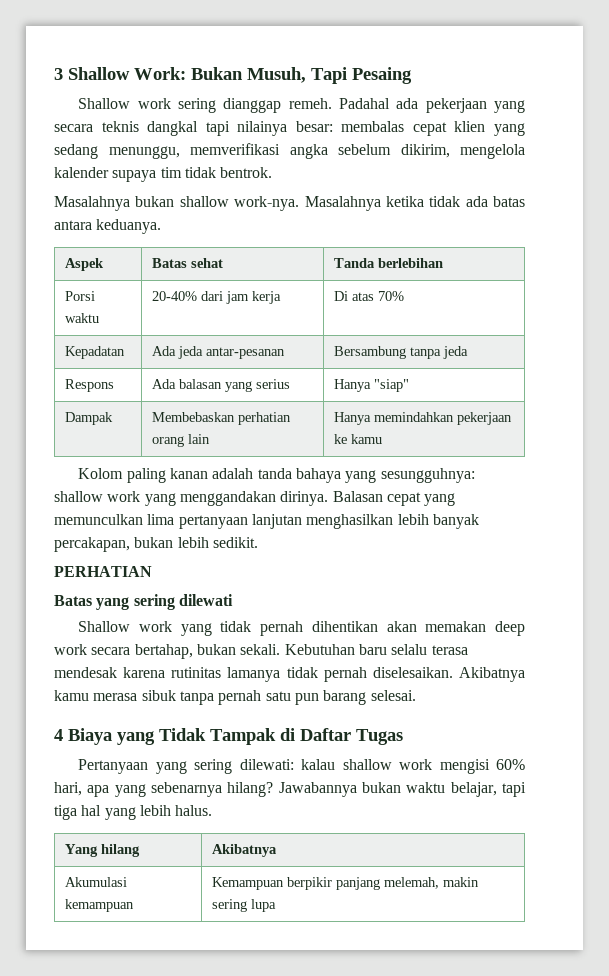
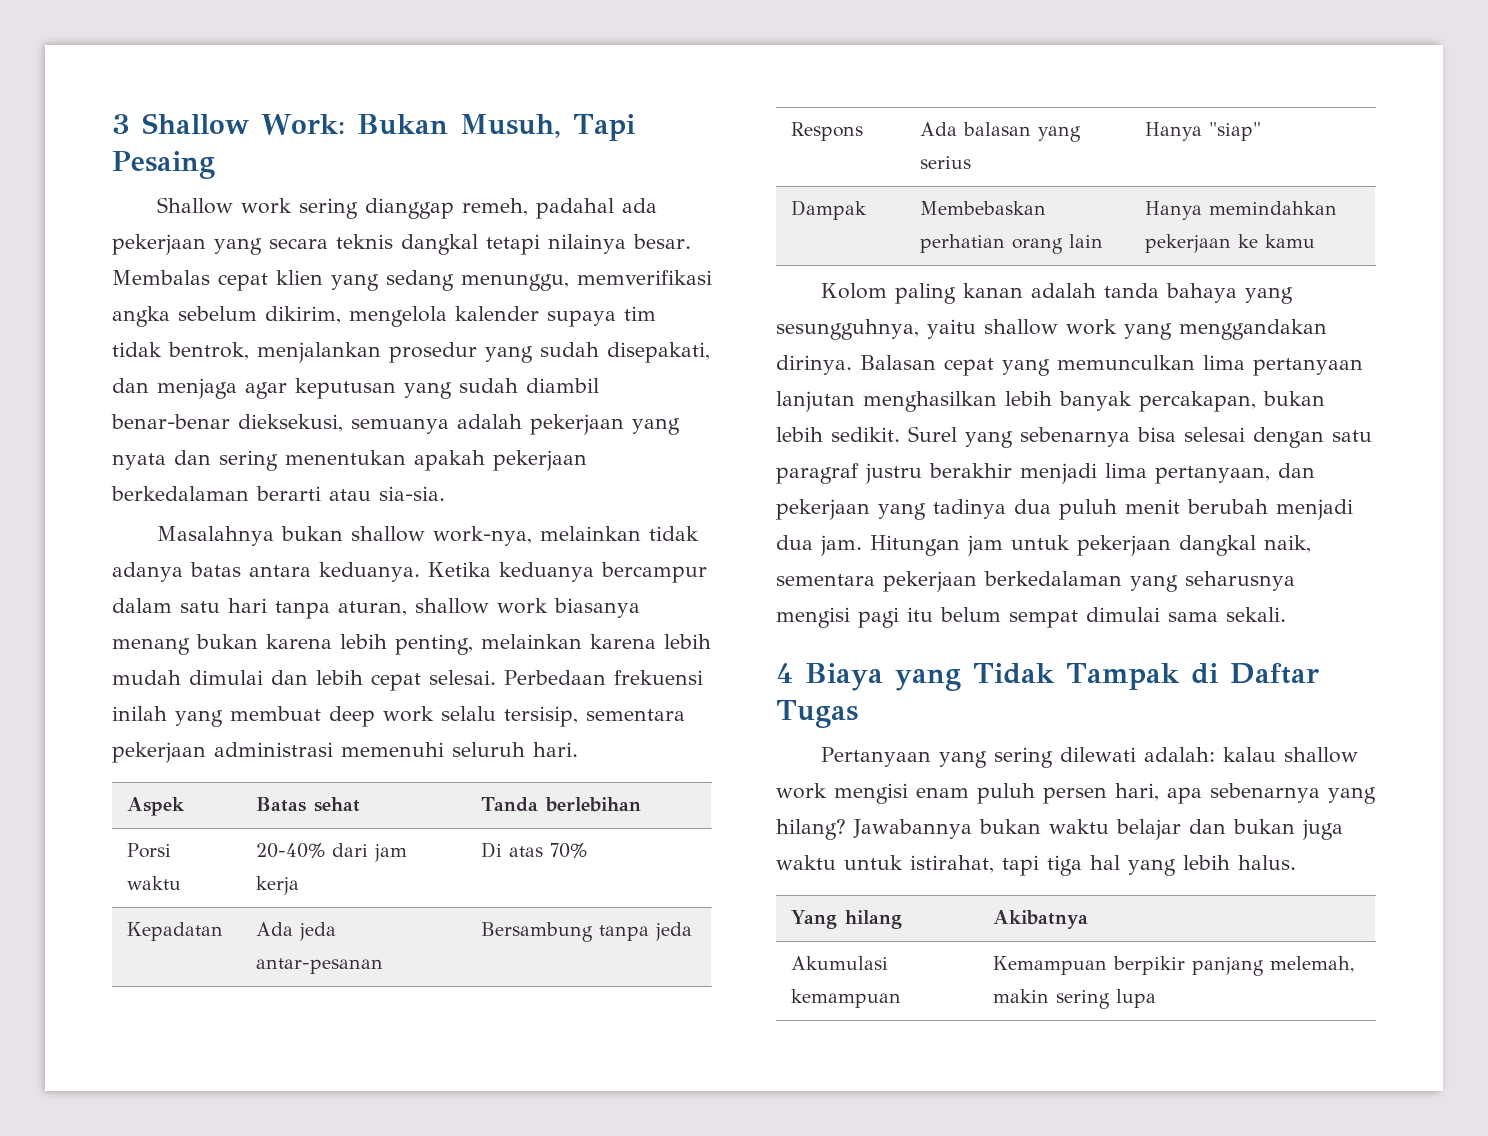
- Shallow work sering dianggap remeh. Padahal ada pekerjaan yang secara teknis dangkal tapi nilainya besar: membalas cepat klien yang sedang menunggu, memverifikasi angka sebelum dikirim, mengelola kalender supaya tim tidak bentrok.
- Masalahnya bukan shallow work-nya. Masalahnya ketika tidak ada batas antara keduanya.
+ Shallow work sering dianggap remeh, padahal ada pekerjaan yang secara teknis dangkal tetapi nilainya besar. Membalas cepat klien yang sedang menunggu, memverifikasi angka sebelum dikirim, mengelola kalender supaya tim tidak bentrok, menjalankan prosedur yang sudah disepakati, dan menjaga agar keputusan yang sudah diambil benar-benar dieksekusi, semuanya adalah pekerjaan yang nyata dan sering menentukan apakah pekerjaan berkedalaman berarti atau sia-sia.
+ Masalahnya bukan shallow work-nya, melainkan tidak adanya batas antara keduanya. Ketika keduanya bercampur dalam satu hari tanpa aturan, shallow work biasanya menang bukan karena lebih penting, melainkan karena lebih mudah dimulai dan lebih cepat selesai. Perbedaan frekuensi inilah yang membuat deep work selalu tersisip, sementara pekerjaan administrasi memenuhi seluruh hari.
- Kolom paling kanan adalah tanda bahaya yang sesungguhnya: shallow work yang menggandakan dirinya.
+ Kolom paling kanan adalah tanda bahaya yang sesungguhnya, yaitu shallow work yang menggandakan dirinya.
- Balasan cepat yang memunculkan lima pertanyaan lanjutan menghasilkan lebih banyak percakapan, bukan lebih sedikit.
- PERHATIAN
- Batas yang sering dilewati
- Shallow work yang tidak pernah dihentikan akan memakan deep work secara bertahap, bukan sekali. Kebutuhan baru selalu terasa mendesak karena rutinitas lamanya tidak pernah diselesaikan. Akibatnya kamu merasa sibuk tanpa pernah satu pun barang selesai.
+ Balasan cepat yang memunculkan lima pertanyaan lanjutan menghasilkan lebih banyak percakapan, bukan lebih sedikit. Surel yang sebenarnya bisa selesai dengan satu paragraf justru berakhir menjadi lima pertanyaan, dan pekerjaan yang tadinya dua puluh menit berubah menjadi dua jam. Hitungan jam untuk pekerjaan dangkal naik, sementara pekerjaan berkedalaman yang seharusnya mengisi pagi itu belum sempat dimulai sama sekali.
- Pertanyaan yang sering dilewati: kalau shallow work mengisi 60% hari, apa yang sebenarnya hilang? Jawabannya bukan waktu belajar, tapi tiga hal yang lebih halus.
+ Pertanyaan yang sering dilewati adalah: kalau shallow work mengisi enam puluh persen hari, apa sebenarnya yang hilang? Jawabannya bukan waktu belajar dan bukan juga waktu untuk istirahat, tapi tiga hal yang lebih halus.

